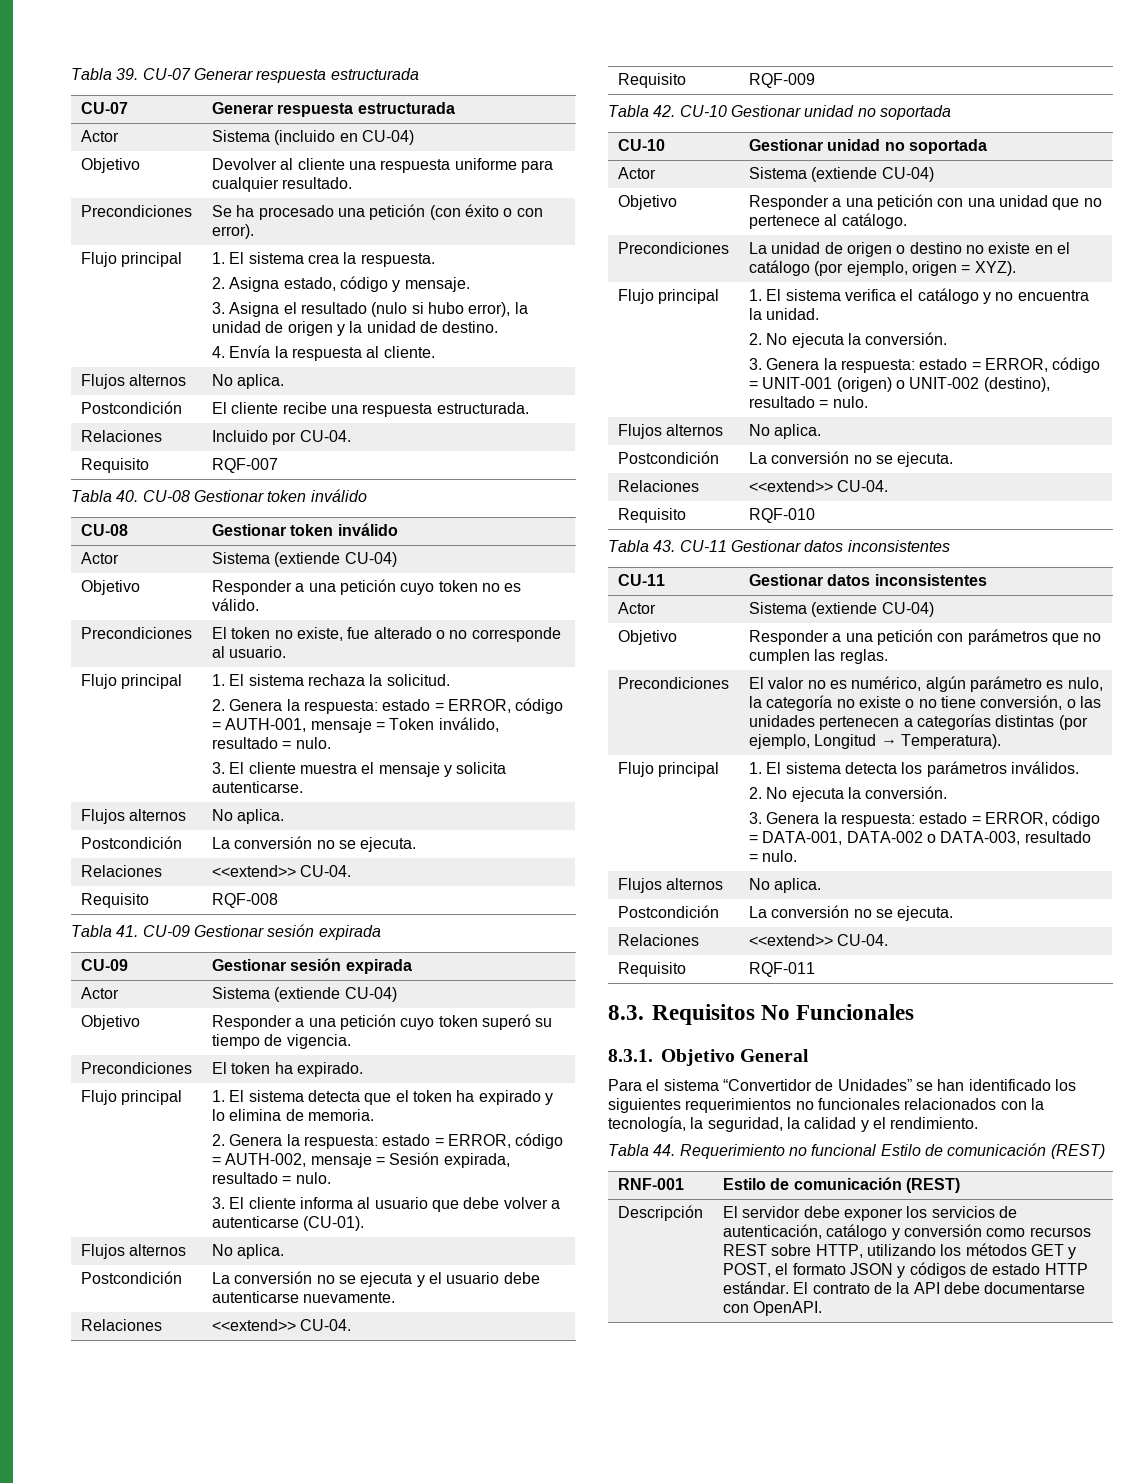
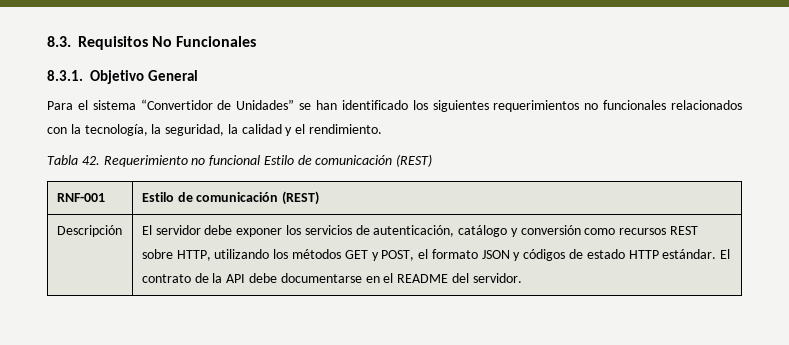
- Tabla 39. CU-07 Generar respuesta estructurada
- CU-07 | Generar respuesta estructurada
- Actor | Sistema (incluido en CU-04)
- Objetivo | Devolver al cliente una respuesta uniforme para cualquier resultado.
- Precondiciones | Se ha procesado una petición (con éxito o con error).
- Flujo principal | 1. El sistema crea la respuesta.
- 2. Asigna estado, código y mensaje.
- 3. Asigna el resultado (nulo si hubo error), la unidad de origen y la unidad de destino.
- 4. Envía la respuesta al cliente.
- Flujos alternos | No aplica.
- Postcondición | El cliente recibe una respuesta estructurada.
- Relaciones | Incluido por CU-04.
- Requisito | RQF-007
- Tabla 40. CU-08 Gestionar token inválido
- CU-08 | Gestionar token inválido
- Actor | Sistema (extiende CU-04)
- Objetivo | Responder a una petición cuyo token no es válido.
- Precondiciones | El token no existe, fue alterado o no corresponde al usuario.
- Flujo principal | 1. El sistema rechaza la solicitud.
- 2. Genera la respuesta: estado = ERROR, código = AUTH-001, mensaje = Token inválido, resultado = nulo.
- 3. El cliente muestra el mensaje y solicita autenticarse.
- Flujos alternos | No aplica.
- Postcondición | La conversión no se ejecuta.
- Relaciones | <<extend>> CU-04.
- Requisito | RQF-008
- Tabla 41. CU-09 Gestionar sesión expirada
- CU-09 | Gestionar sesión expirada
- Actor | Sistema (extiende CU-04)
- Objetivo | Responder a una petición cuyo token superó su tiempo de vigencia.
- Precondiciones | El token ha expirado.
- Flujo principal | 1. El sistema detecta que el token ha expirado y lo elimina de memoria.
- 2. Genera la respuesta: estado = ERROR, código = AUTH-002, mensaje = Sesión expirada, resultado = nulo.
- 3. El cliente informa al usuario que debe volver a autenticarse (CU-01).
- Flujos alternos | No aplica.
- Postcondición | La conversión no se ejecuta y el usuario debe autenticarse nuevamente.
- Relaciones | <<extend>> CU-04.
- Requisito | RQF-009
- Tabla 42. CU-10 Gestionar unidad no soportada
- CU-10 | Gestionar unidad no soportada
- Actor | Sistema (extiende CU-04)
- Objetivo | Responder a una petición con una unidad que no pertenece al catálogo.
- Precondiciones | La unidad de origen o destino no existe en el catálogo (por ejemplo, origen = XYZ).
- Flujo principal | 1. El sistema verifica el catálogo y no encuentra la unidad.
- 2. No ejecuta la conversión.
- 3. Genera la respuesta: estado = ERROR, código = UNIT-001 (origen) o UNIT-002 (destino), resultado = nulo.
- Flujos alternos | No aplica.
- Postcondición | La conversión no se ejecuta.
- Relaciones | <<extend>> CU-04.
- Requisito | RQF-010
- Tabla 43. CU-11 Gestionar datos inconsistentes
- CU-11 | Gestionar datos inconsistentes
- Actor | Sistema (extiende CU-04)
- Objetivo | Responder a una petición con parámetros que no cumplen las reglas.
- Precondiciones | El valor no es numérico, algún parámetro es nulo, la categoría no existe o no tiene conversión, o las unidades pertenecen a categorías distintas (por ejemplo, Longitud → Temperatura).
- Flujo principal | 1. El sistema detecta los parámetros inválidos.
- 2. No ejecuta la conversión.
- 3. Genera la respuesta: estado = ERROR, código = DATA-001, DATA-002 o DATA-003, resultado = nulo.
- Flujos alternos | No aplica.
- Postcondición | La conversión no se ejecuta.
- Relaciones | <<extend>> CU-04.
- Requisito | RQF-011
- Tabla 44. Requerimiento no funcional Estilo de comunicación (REST)
+ Tabla 42. Requerimiento no funcional Estilo de comunicación (REST)
- El contrato de la API debe documentarse con OpenAPI.
+ El contrato de la API debe documentarse en el README del servidor.

